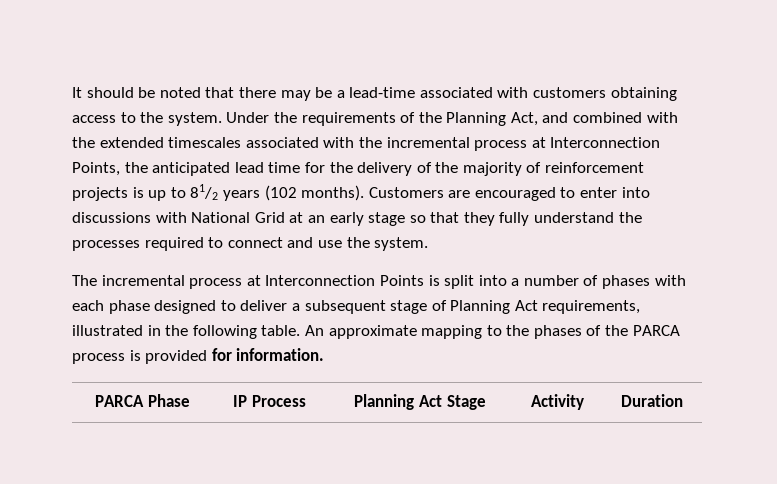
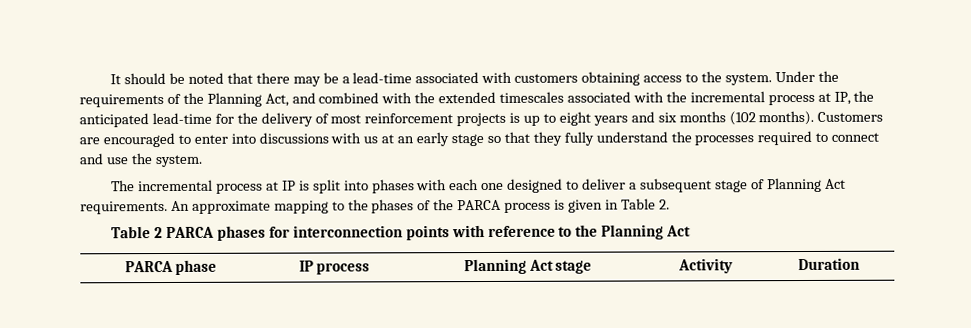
- Under the requirements of the Planning Act, and combined with the extended timescales associated with the incremental process at Interconnection Points, the anticipated lead time for the delivery of the majority of reinforcement projects is up to 81/2 years (102 months).
+ Under the requirements of the Planning Act, and combined with the extended timescales associated with the incremental process at IP, the anticipated lead-time for the delivery of most reinforcement projects is up to eight years and six months (102 months).
- Customers are encouraged to enter into discussions with National Grid at an early stage so that they fully understand the processes required to connect and use the system.
+ Customers are encouraged to enter into discussions with us at an early stage so that they fully understand the processes required to connect and use the system.
- The incremental process at Interconnection Points is split into a number of phases with each phase designed to deliver a subsequent stage of Planning Act requirements, illustrated in the following table.
+ The incremental process at IP is split into phases with each one designed to deliver a subsequent stage of Planning Act requirements.
- An approximate mapping to the phases of the PARCA process is provided for information.
- PARCA Phase | IP Process | Planning Act Stage | Activity | Duration
+ An approximate mapping to the phases of the PARCA process is given in Table 2.
+ Table 2 PARCA phases for interconnection points with reference to the Planning Act
+ PARCA phase | IP process | Planning Act stage | Activity | Duration

